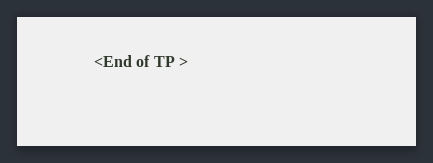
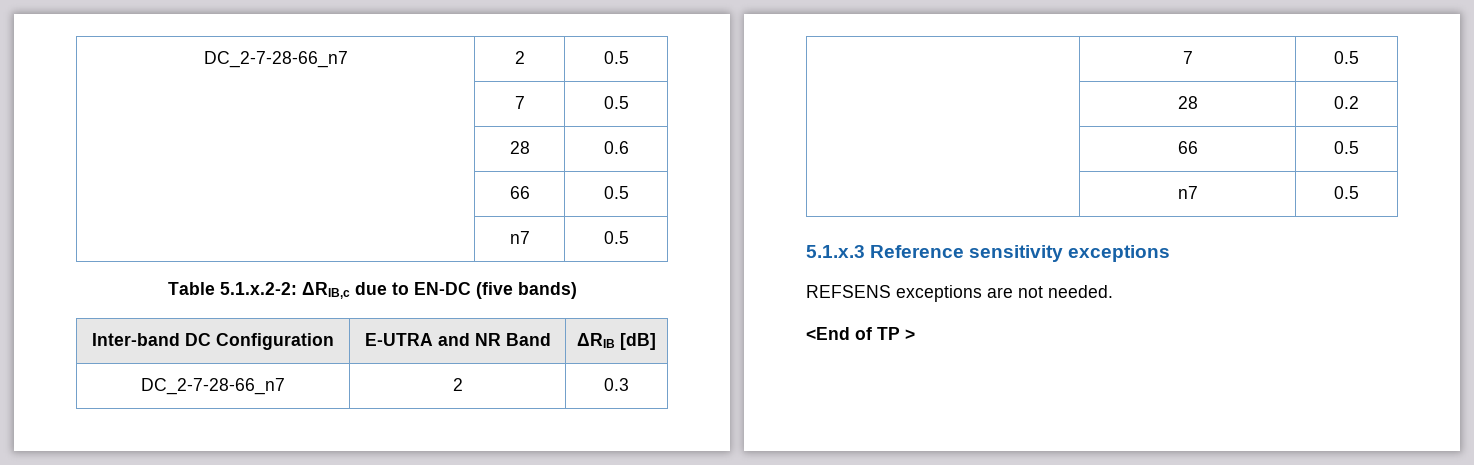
+ DC_2-7-28-66_n7 | 2 | 0.5
+ | 7 | 0.5
+ | 28 | 0.6
+ | 66 | 0.5
+ | n7 | 0.5
+ Table 5.1.x.2-2: ΔRIB,c due to EN-DC (five bands)
+ Inter-band DC Configuration | E-UTRA and NR Band | ΔRIB [dB]
+ DC_2-7-28-66_n7 | 2 | 0.3
+ | 7 | 0.5
+ | 28 | 0.2
+ | 66 | 0.5
+ | n7 | 0.5
+ 5.1.x.3 Reference sensitivity exceptions
+ REFSENS exceptions are not needed.

